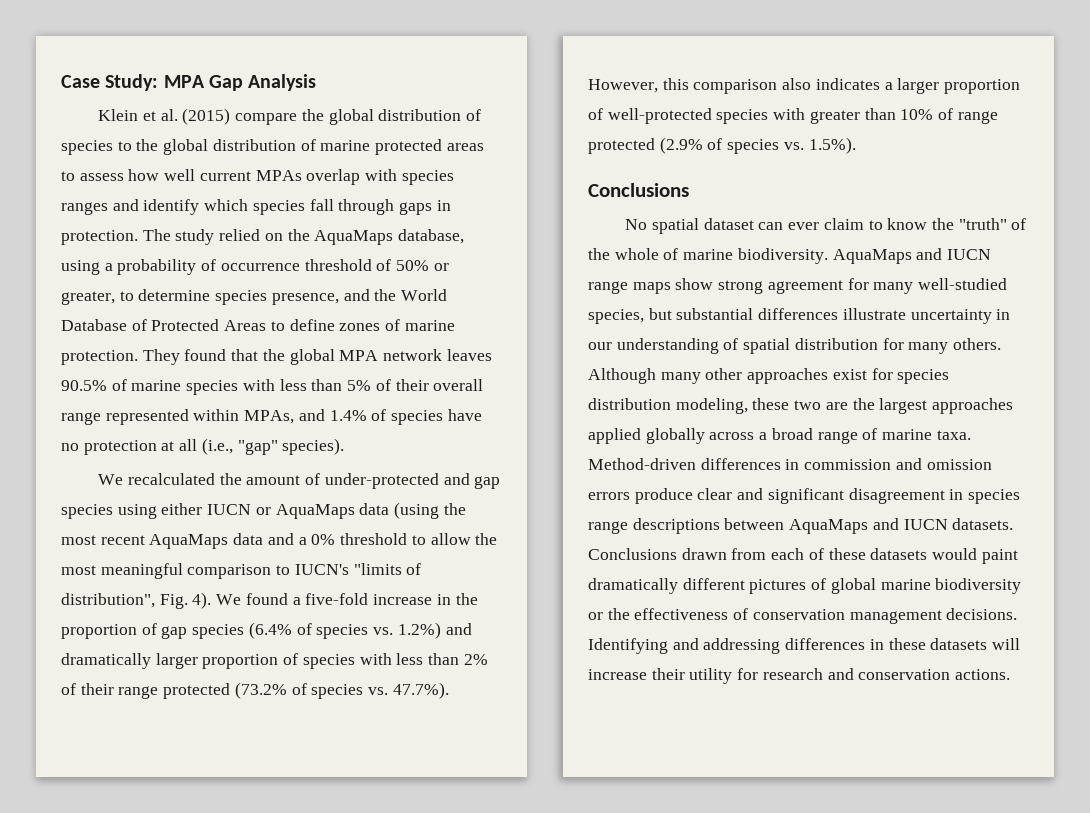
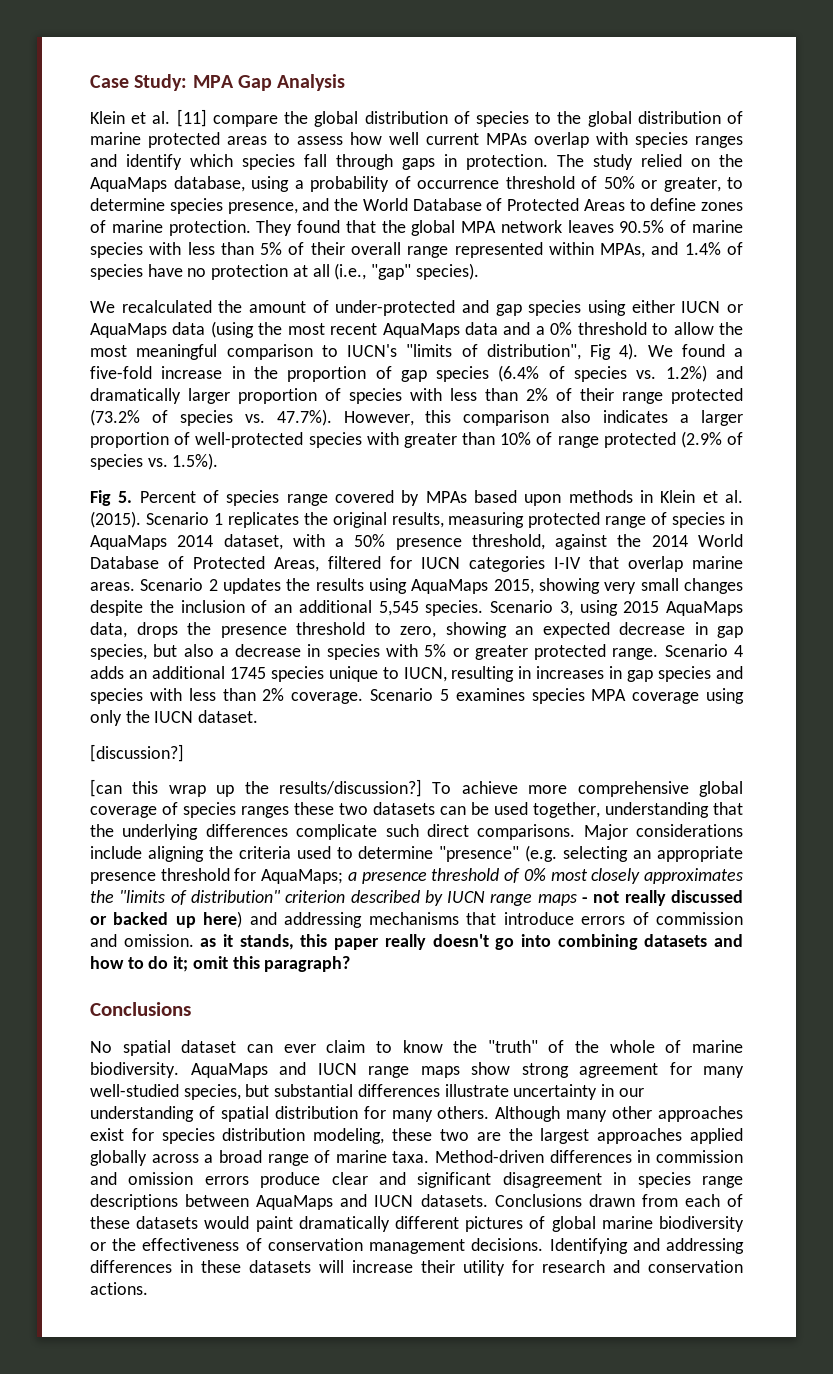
- Klein et al. (2015) compare the global distribution of species to the global distribution of marine protected areas to assess how well current MPAs overlap with species ranges and identify which species fall through gaps in protection.
+ Klein et al. [11] compare the global distribution of species to the global distribution of marine protected areas to assess how well current MPAs overlap with species ranges and identify which species fall through gaps in protection.
- We recalculated the amount of under-protected and gap species using either IUCN or AquaMaps data (using the most recent AquaMaps data and a 0% threshold to allow the most meaningful comparison to IUCN's "limits of distribution", Fig. 4).
+ We recalculated the amount of under-protected and gap species using either IUCN or AquaMaps data (using the most recent AquaMaps data and a 0% threshold to allow the most meaningful comparison to IUCN's "limits of distribution", Fig 4).
+ Fig 5. Percent of species range covered by MPAs based upon methods in Klein et al. (2015). Scenario 1 replicates the original results, measuring protected range of species in AquaMaps 2014 dataset, with a 50% presence threshold, against the 2014 World Database of Protected Areas, filtered for IUCN categories I-IV that overlap marine areas. Scenario 2 updates the results using AquaMaps 2015, showing very small changes despite the inclusion of an additional 5,545 species. Scenario 3, using 2015 AquaMaps data, drops the presence threshold to zero, showing an expected decrease in gap species, but also a decrease in species with 5% or greater protected range. Scenario 4 adds an additional 1745 species unique to IUCN, resulting in increases in gap species and species with less than 2% coverage. Scenario 5 examines species MPA coverage using only the IUCN dataset.
+ [discussion?]
+ [can this wrap up the results/discussion?] To achieve more comprehensive global coverage of species ranges these two datasets can be used together, understanding that the underlying differences complicate such direct comparisons. Major considerations include aligning the criteria used to determine "presence" (e.g. selecting an appropriate presence threshold for AquaMaps; a presence threshold of 0% most closely approximates the "limits of distribution" criterion described by IUCN range maps - not really discussed or backed up here) and addressing mechanisms that introduce errors of commission and omission. as it stands, this paper really doesn't go into combining datasets and how to do it; omit this paragraph?

